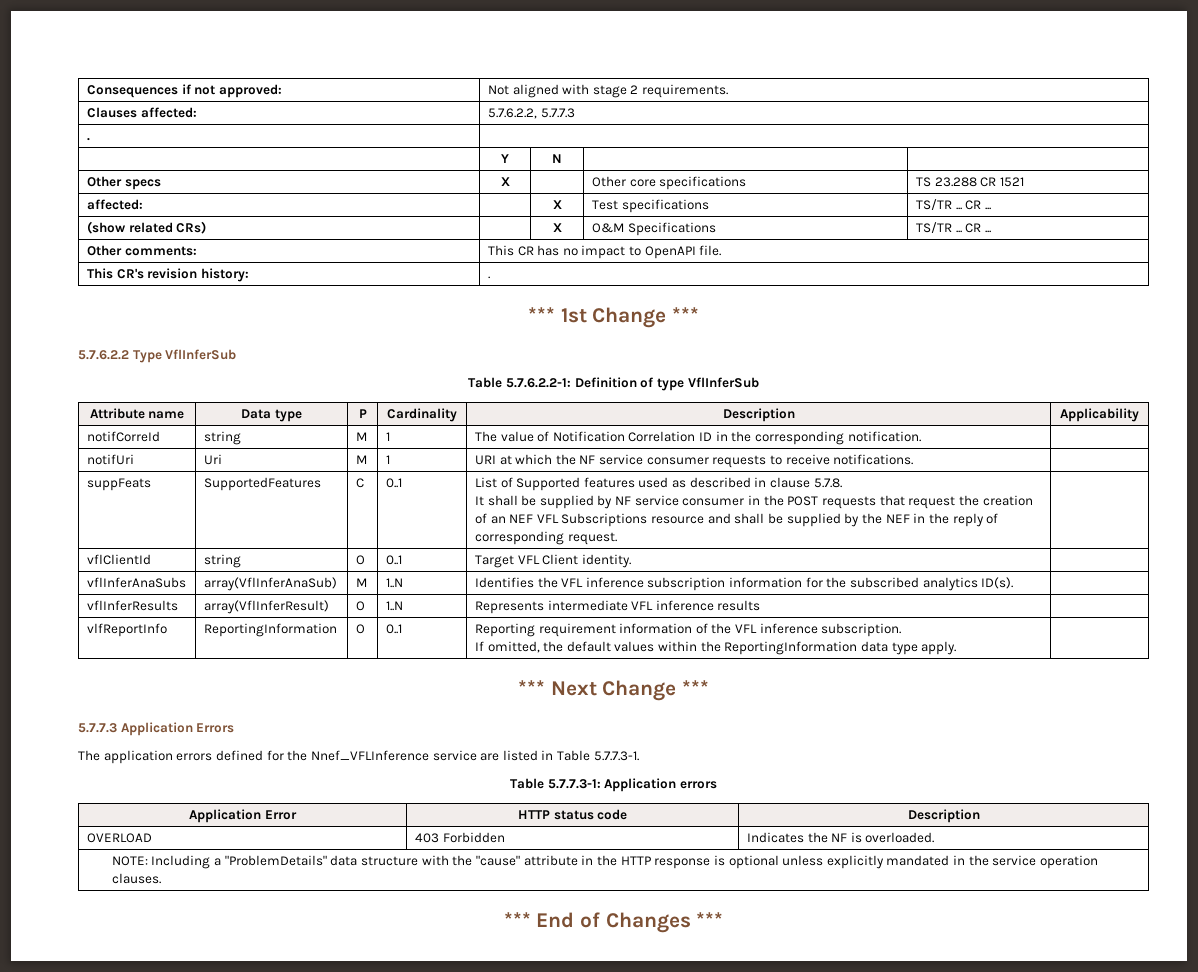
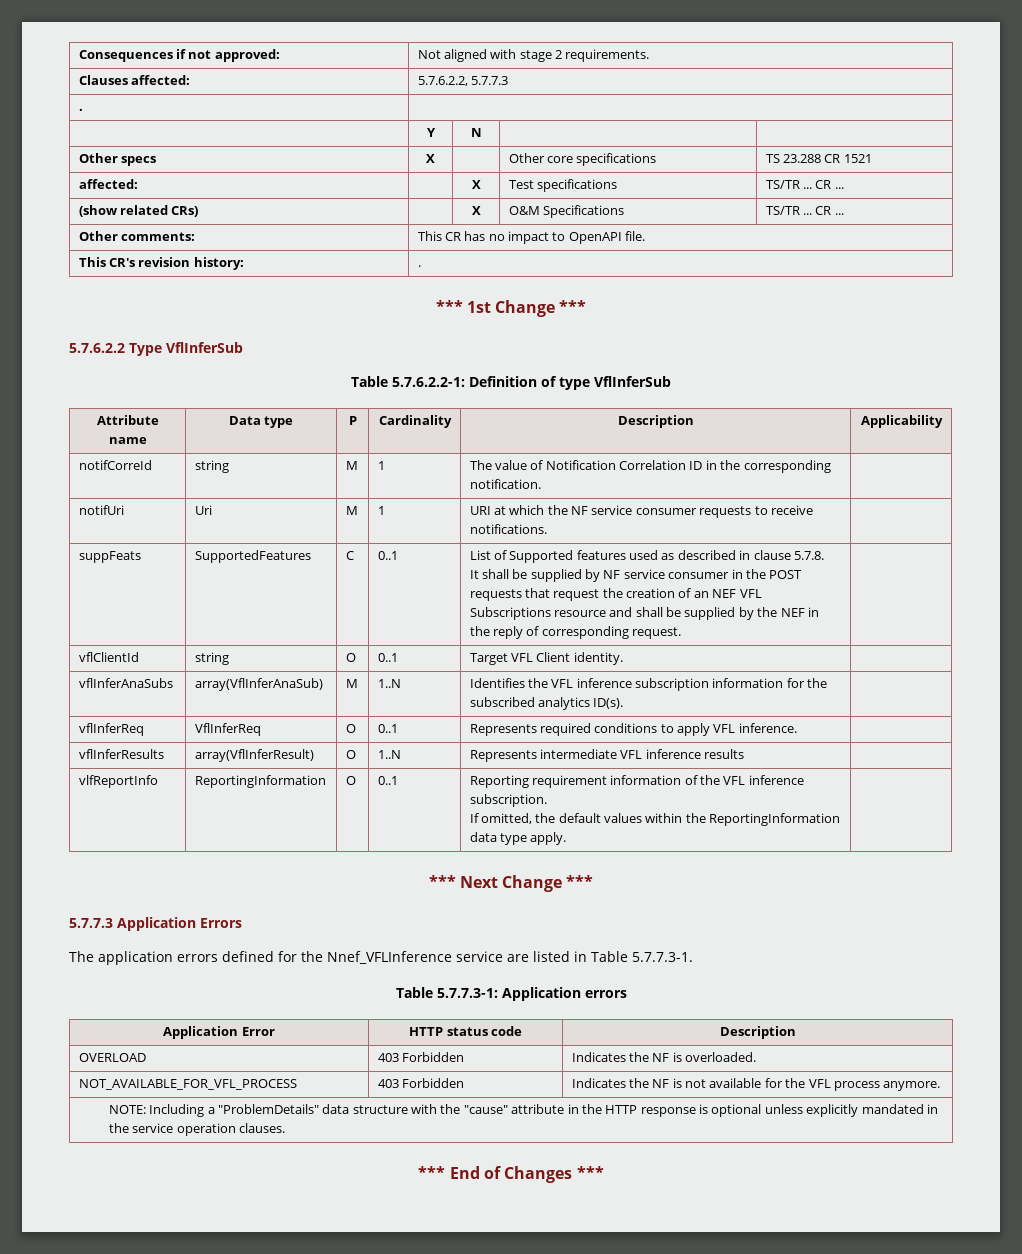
+ vflInferReq | VflInferReq | O | 0..1 | Represents required conditions to apply VFL inference. |
+ NOT_AVAILABLE_FOR_VFL_PROCESS | 403 Forbidden | Indicates the NF is not available for the VFL process anymore.

